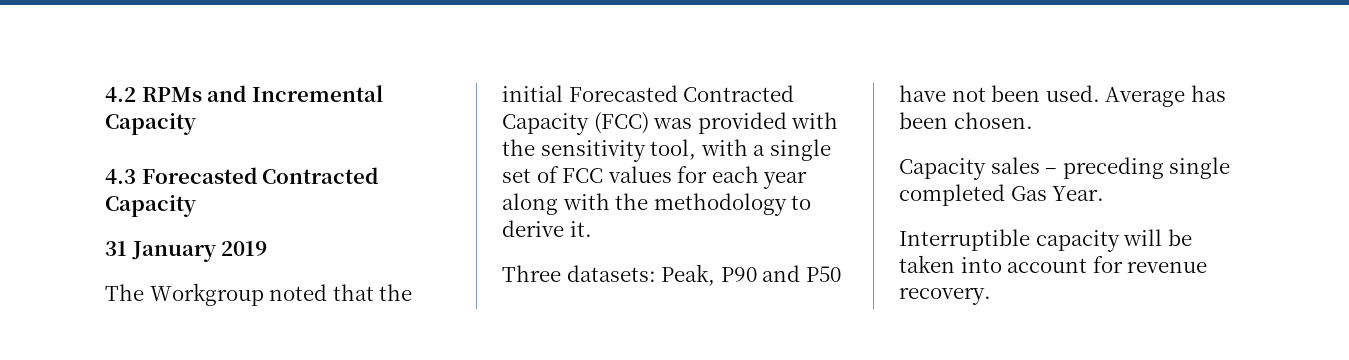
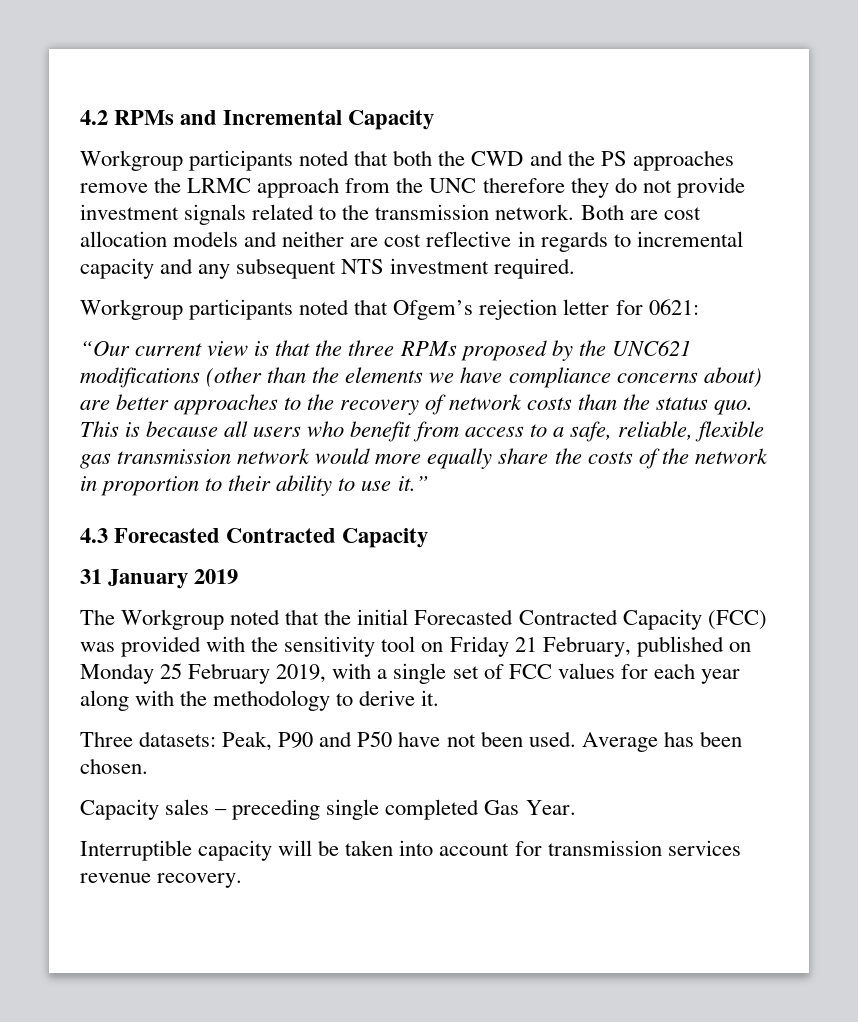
+ Workgroup participants noted that both the CWD and the PS approaches remove the LRMC approach from the UNC therefore they do not provide investment signals related to the transmission network. Both are cost allocation models and neither are cost reflective in regards to incremental capacity and any subsequent NTS investment required.
+ Workgroup participants noted that Ofgem’s rejection letter for 0621:
+ “Our current view is that the three RPMs proposed by the UNC621 modifications (other than the elements we have compliance concerns about) are better approaches to the recovery of network costs than the status quo. This is because all users who benefit from access to a safe, reliable, flexible gas transmission network would more equally share the costs of the network in proportion to their ability to use it.”
- The Workgroup noted that the initial Forecasted Contracted Capacity (FCC) was provided with the sensitivity tool, with a single set of FCC values for each year along with the methodology to derive it.
+ The Workgroup noted that the initial Forecasted Contracted Capacity (FCC) was provided with the sensitivity tool on Friday 21 February, published on Monday 25 February 2019, with a single set of FCC values for each year along with the methodology to derive it.
- Interruptible capacity will be taken into account for revenue recovery.
+ Interruptible capacity will be taken into account for transmission services revenue recovery.

